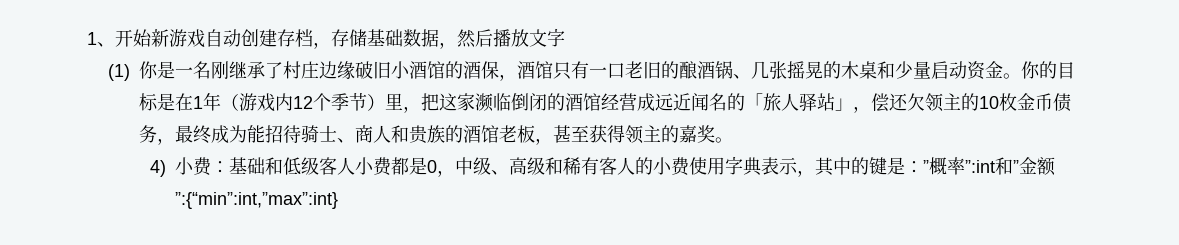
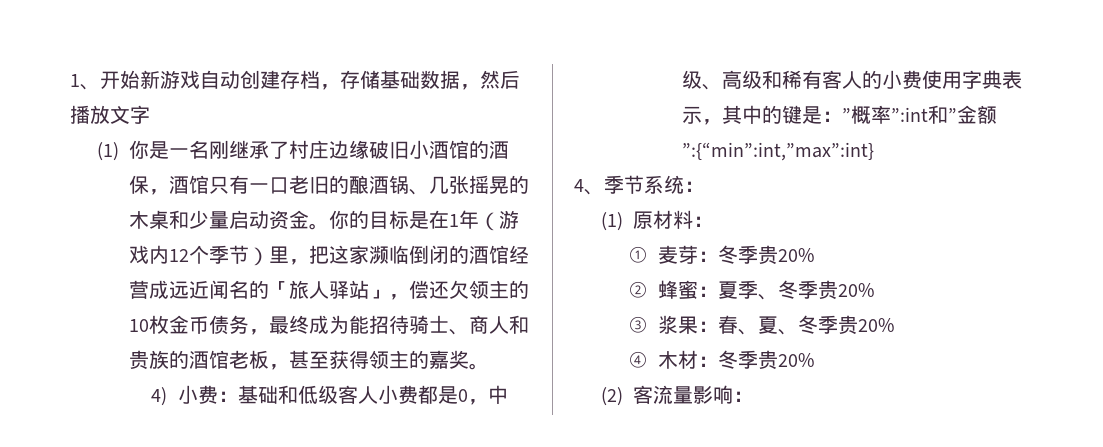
+ 4、季节系统：
+ (1)原材料：
+ ①麦芽：冬季贵20%
+ ②蜂蜜：夏季、冬季贵20%
+ ③浆果：春、夏、冬季贵20%
+ ④木材：冬季贵20%
+ (2)客流量影响：

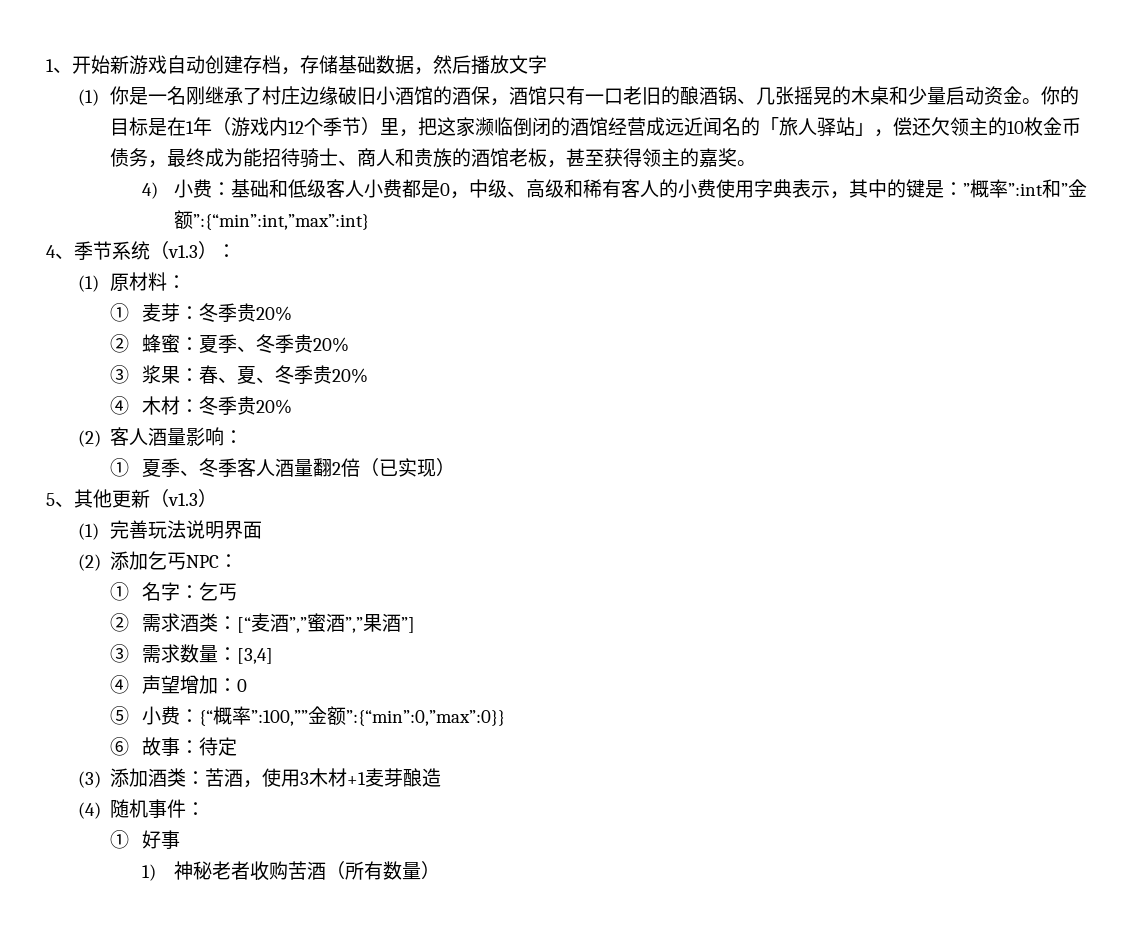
- 4、季节系统：
+ 4、季节系统（v1.3）：
- (2)客流量影响：
+ (2)客人酒量影响：
+ ①夏季、冬季客人酒量翻2倍（已实现）
+ 5、其他更新（v1.3）
+ (1)完善玩法说明界面
+ (2)添加乞丐NPC：
+ ①名字：乞丐
+ ②需求酒类：[“麦酒”,”蜜酒”,”果酒”]
+ ③需求数量：[3,4]
+ ④声望增加：0
+ ⑤小费：{“概率”:100,””金额”:{“min”:0,”max”:0}}
+ ⑥故事：待定
+ (3)添加酒类：苦酒，使用3木材+1麦芽酿造
+ (4)随机事件：
+ ①好事
+ 1)神秘老者收购苦酒（所有数量）

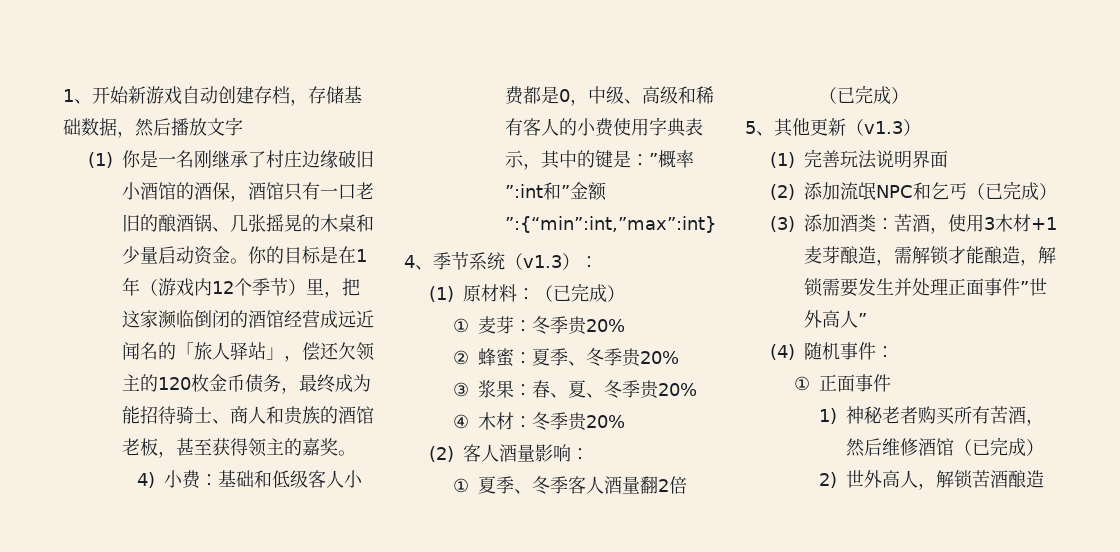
- 你的目标是在1年（游戏内12个季节）里，把这家濒临倒闭的酒馆经营成远近闻名的「旅人驿站」，偿还欠领主的10枚金币债务，最终成为能招待骑士、商人和贵族的酒馆老板，甚至获得领主的嘉奖。
+ 你的目标是在1年（游戏内12个季节）里，把这家濒临倒闭的酒馆经营成远近闻名的「旅人驿站」，偿还欠领主的120枚金币债务，最终成为能招待骑士、商人和贵族的酒馆老板，甚至获得领主的嘉奖。
- (1)原材料：
+ (1)原材料：（已完成）
- ①夏季、冬季客人酒量翻2倍（已实现）
+ ①夏季、冬季客人酒量翻2倍（已完成）
- (2)添加乞丐NPC：
- ①名字：乞丐
- ②需求酒类：[“麦酒”,”蜜酒”,”果酒”]
- ③需求数量：[3,4]
- ④声望增加：0
- ⑤小费：{“概率”:100,””金额”:{“min”:0,”max”:0}}
- ⑥故事：待定
+ (2)添加流氓NPC和乞丐（已完成）
- (3)添加酒类：苦酒，使用3木材+1麦芽酿造
+ (3)添加酒类：苦酒，使用3木材+1麦芽酿造，需解锁才能酿造，解锁需要发生并处理正面事件”世外高人”
- ①好事
+ ①正面事件
- 1)神秘老者收购苦酒（所有数量）
+ 1)神秘老者购买所有苦酒，然后维修酒馆（已完成）
+ 2)世外高人，解锁苦酒酿造

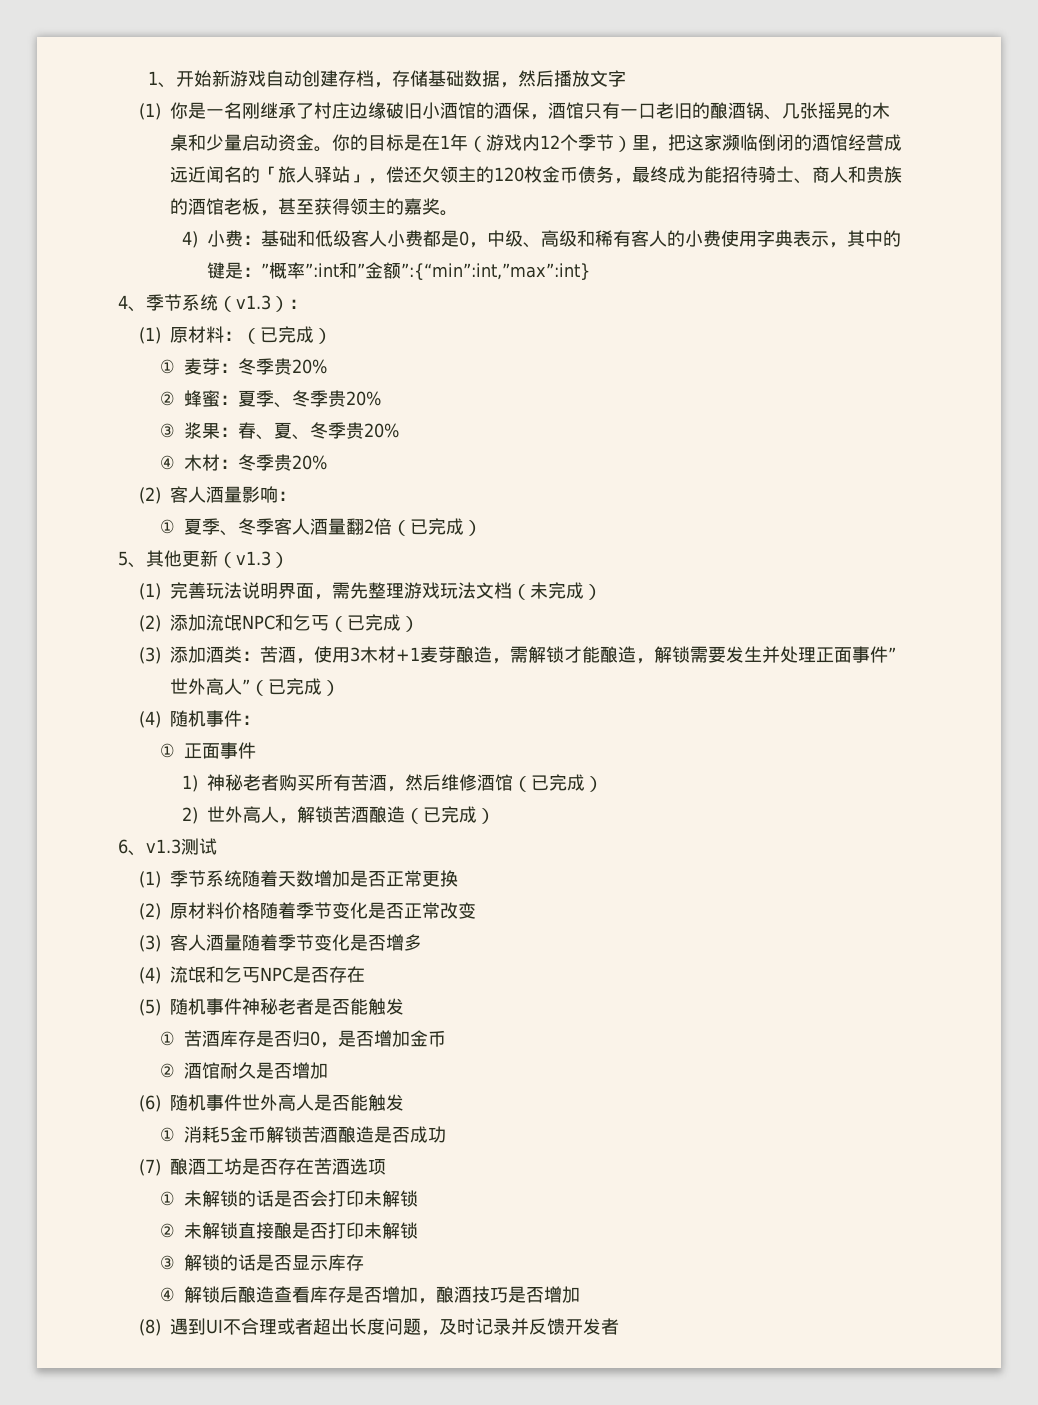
- (1)完善玩法说明界面
+ (1)完善玩法说明界面，需先整理游戏玩法文档（未完成）
- (3)添加酒类：苦酒，使用3木材+1麦芽酿造，需解锁才能酿造，解锁需要发生并处理正面事件”世外高人”
+ (3)添加酒类：苦酒，使用3木材+1麦芽酿造，需解锁才能酿造，解锁需要发生并处理正面事件”世外高人”（已完成）
- 2)世外高人，解锁苦酒酿造
+ 2)世外高人，解锁苦酒酿造（已完成）
+ 6、v1.3测试
+ (1)季节系统随着天数增加是否正常更换
+ (2)原材料价格随着季节变化是否正常改变
+ (3)客人酒量随着季节变化是否增多
+ (4)流氓和乞丐NPC是否存在
+ (5)随机事件神秘老者是否能触发
+ ①苦酒库存是否归0，是否增加金币
+ ②酒馆耐久是否增加
+ (6)随机事件世外高人是否能触发
+ ①消耗5金币解锁苦酒酿造是否成功
+ (7)酿酒工坊是否存在苦酒选项
+ ①未解锁的话是否会打印未解锁
+ ②未解锁直接酿是否打印未解锁
+ ③解锁的话是否显示库存
+ ④解锁后酿造查看库存是否增加，酿酒技巧是否增加
+ (8)遇到UI不合理或者超出长度问题，及时记录并反馈开发者

